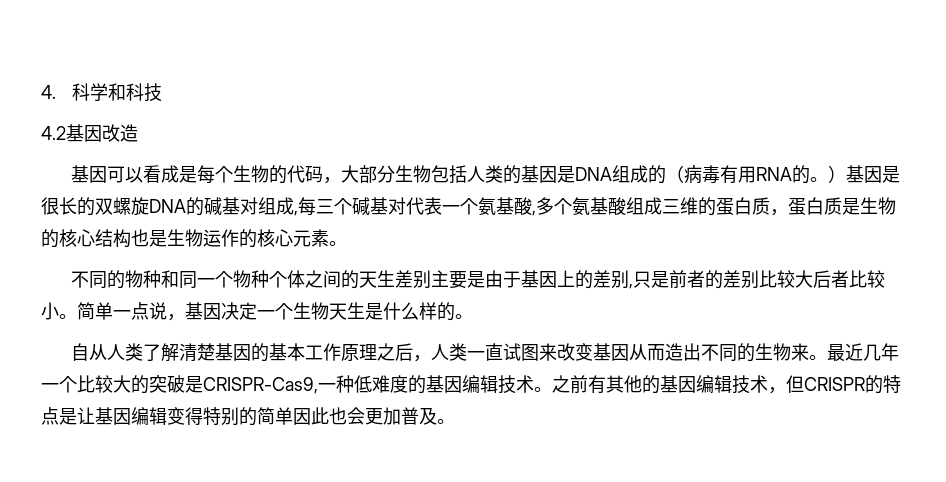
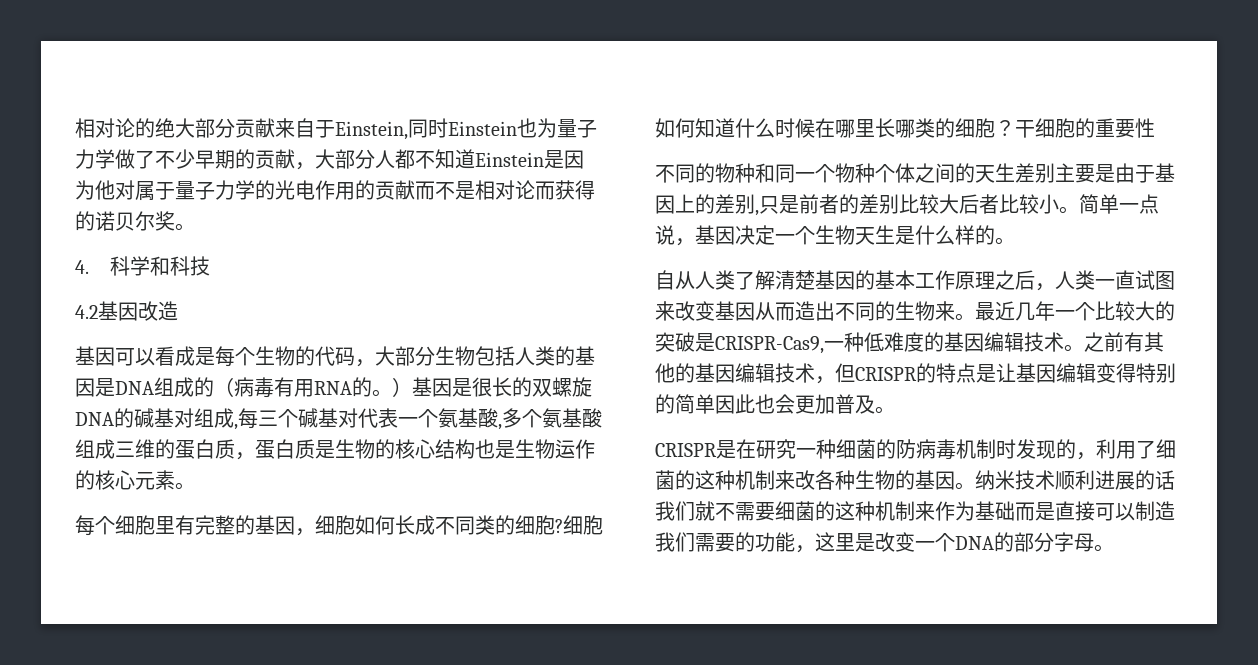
+ 相对论的绝大部分贡献来自于Einstein,同时Einstein也为量子力学做了不少早期的贡献，大部分人都不知道Einstein是因为他对属于量子力学的光电作用的贡献而不是相对论而获得的诺贝尔奖。
+ 每个细胞里有完整的基因，细胞如何长成不同类的细胞?细胞如何知道什么时候在哪里长哪类的细胞？干细胞的重要性
+ CRISPR是在研究一种细菌的防病毒机制时发现的，利用了细菌的这种机制来改各种生物的基因。纳米技术顺利进展的话我们就不需要细菌的这种机制来作为基础而是直接可以制造我们需要的功能，这里是改变一个DNA的部分字母。

